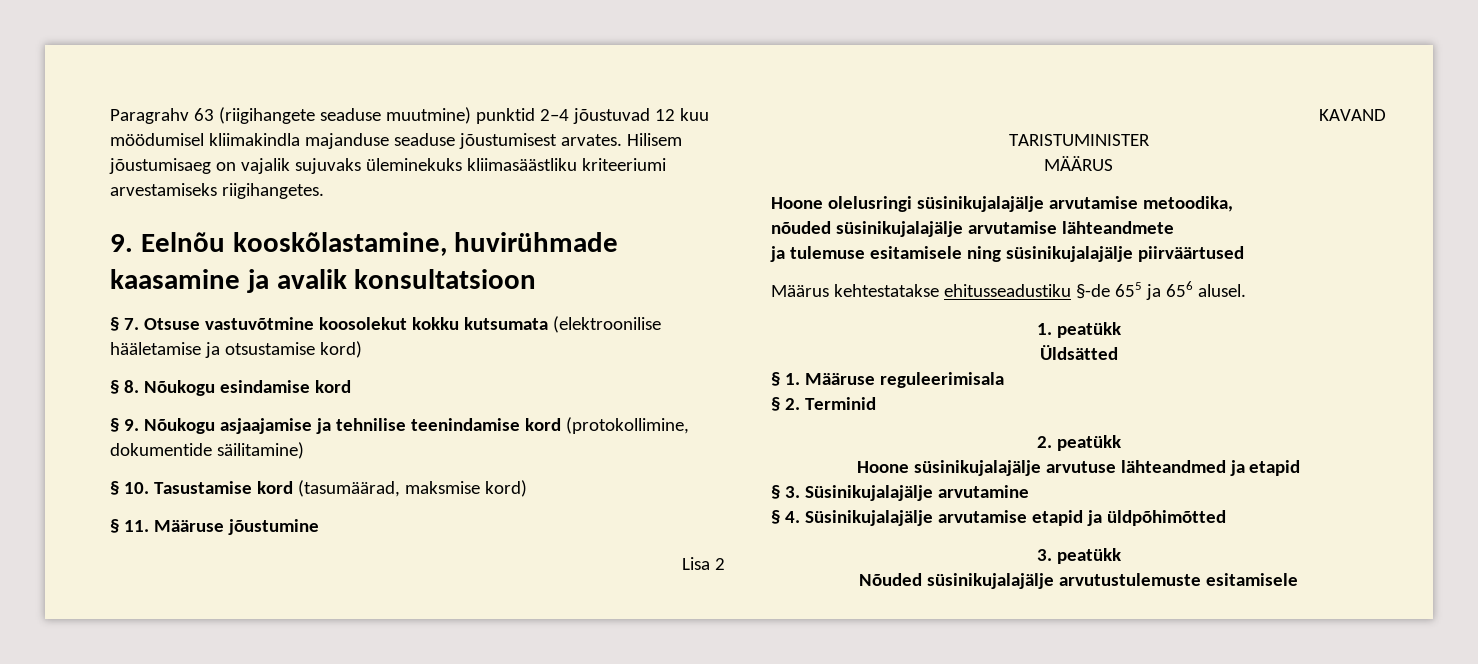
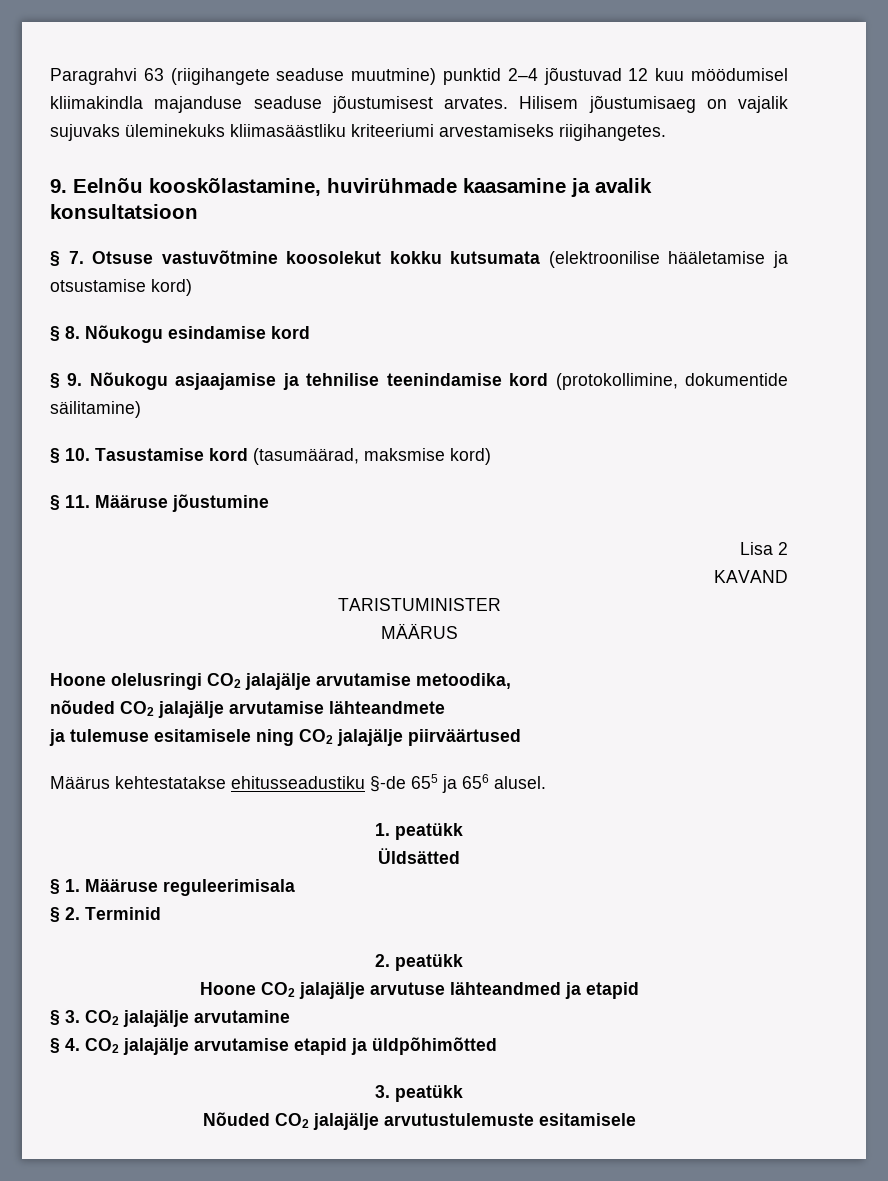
- Paragrahv 63 (riigihangete seaduse muutmine) punktid 2–4 jõustuvad 12 kuu möödumisel kliimakindla majanduse seaduse jõustumisest arvates.
+ Paragrahvi 63 (riigihangete seaduse muutmine) punktid 2–4 jõustuvad 12 kuu möödumisel kliimakindla majanduse seaduse jõustumisest arvates.
- Hoone olelusringi süsinikujalajälje arvutamise metoodika,
+ Hoone olelusringi CO2 jalajälje arvutamise metoodika,
- nõuded süsinikujalajälje arvutamise lähteandmete
+ nõuded CO2 jalajälje arvutamise lähteandmete
- ja tulemuse esitamisele ning süsinikujalajälje piirväärtused
+ ja tulemuse esitamisele ning CO2 jalajälje piirväärtused
- Hoone süsinikujalajälje arvutuse lähteandmed ja etapid
+ Hoone CO2 jalajälje arvutuse lähteandmed ja etapid
- § 3. Süsinikujalajälje arvutamine
+ § 3. CO2 jalajälje arvutamine
- § 4. Süsinikujalajälje arvutamise etapid ja üldpõhimõtted
+ § 4. CO2 jalajälje arvutamise etapid ja üldpõhimõtted
- Nõuded süsinikujalajälje arvutustulemuste esitamisele
+ Nõuded CO2 jalajälje arvutustulemuste esitamisele

